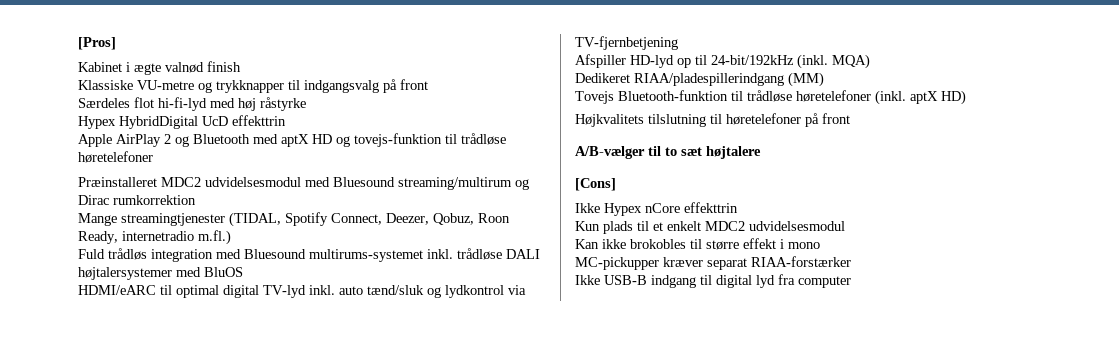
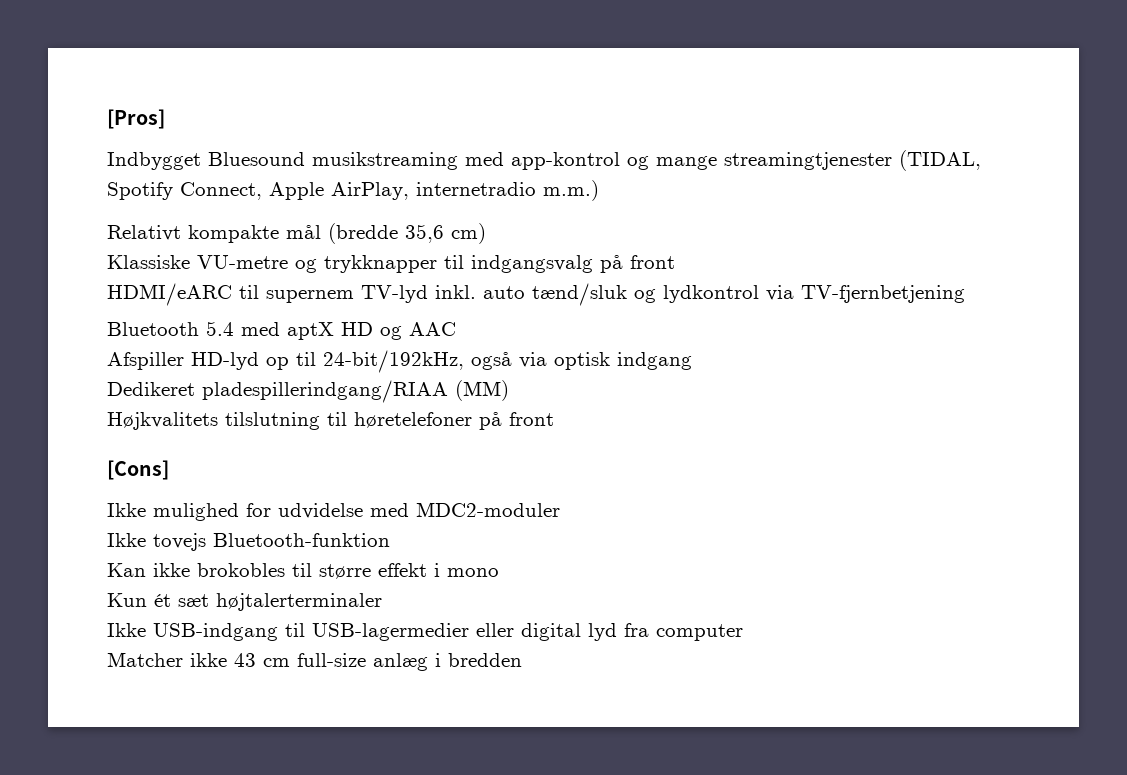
- Kabinet i ægte valnød finish
+ Indbygget Bluesound musikstreaming med app-kontrol og mange streamingtjenester (TIDAL, Spotify Connect, Apple AirPlay, internetradio m.m.)
+ Relativt kompakte mål (bredde 35,6 cm)
- Særdeles flot hi-fi-lyd med høj råstyrke
- Hypex HybridDigital UcD effekttrin
- Apple AirPlay 2 og Bluetooth med aptX HD og tovejs-funktion til trådløse høretelefoner
- Præinstalleret MDC2 udvidelsesmodul med Bluesound streaming/multirum og Dirac rumkorrektion
- Mange streamingtjenester (TIDAL, Spotify Connect, Deezer, Qobuz, Roon Ready, internetradio m.fl.)
- Fuld trådløs integration med Bluesound multirums-systemet inkl. trådløse DALI højtalersystemer med BluOS
- HDMI/eARC til optimal digital TV-lyd inkl. auto tænd/sluk og lydkontrol via TV-fjernbetjening
+ HDMI/eARC til supernem TV-lyd inkl. auto tænd/sluk og lydkontrol via TV-fjernbetjening
+ Bluetooth 5.4 med aptX HD og AAC
- Afspiller HD-lyd op til 24-bit/192kHz (inkl. MQA)
+ Afspiller HD-lyd op til 24-bit/192kHz, også via optisk indgang
- Dedikeret RIAA/pladespillerindgang (MM)
+ Dedikeret pladespillerindgang/RIAA (MM)
- Tovejs Bluetooth-funktion til trådløse høretelefoner (inkl. aptX HD)
- A/B-vælger til to sæt højtalere
  [Cons]
- Ikke Hypex nCore effekttrin
- Kun plads til et enkelt MDC2 udvidelsesmodul
+ Ikke mulighed for udvidelse med MDC2-moduler
+ Ikke tovejs Bluetooth-funktion
- MC-pickupper kræver separat RIAA-forstærker
- Ikke USB-B indgang til digital lyd fra computer
+ Kun ét sæt højtalerterminaler
+ Ikke USB-indgang til USB-lagermedier eller digital lyd fra computer
+ Matcher ikke 43 cm full-size anlæg i bredden

